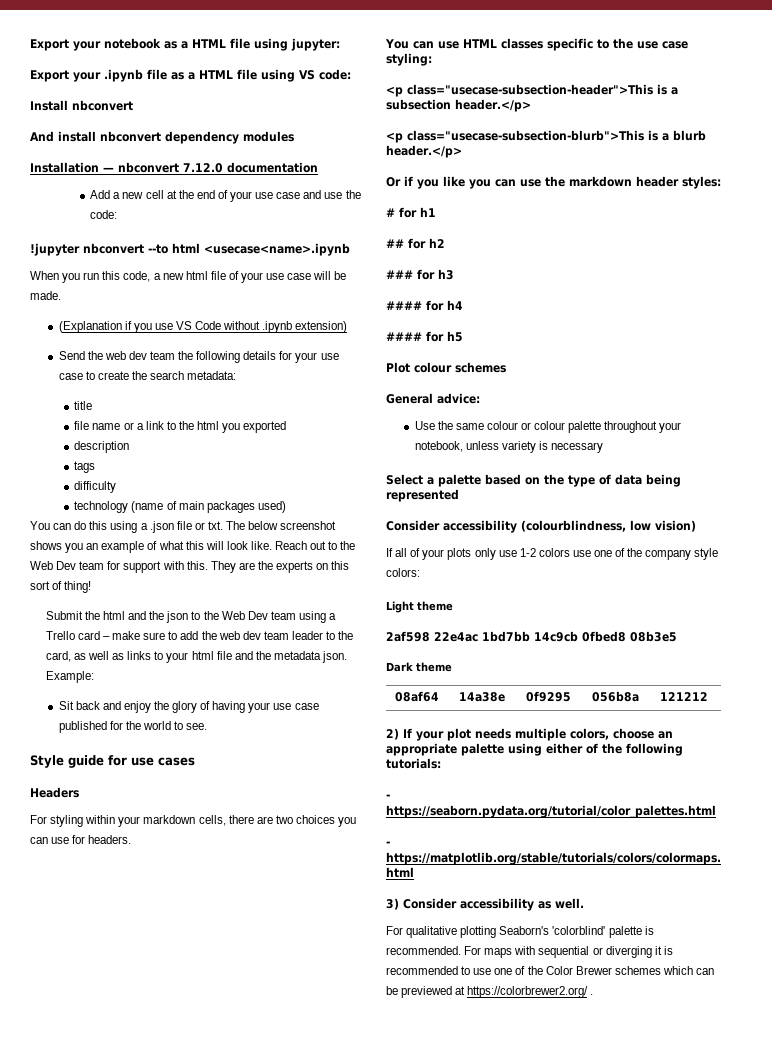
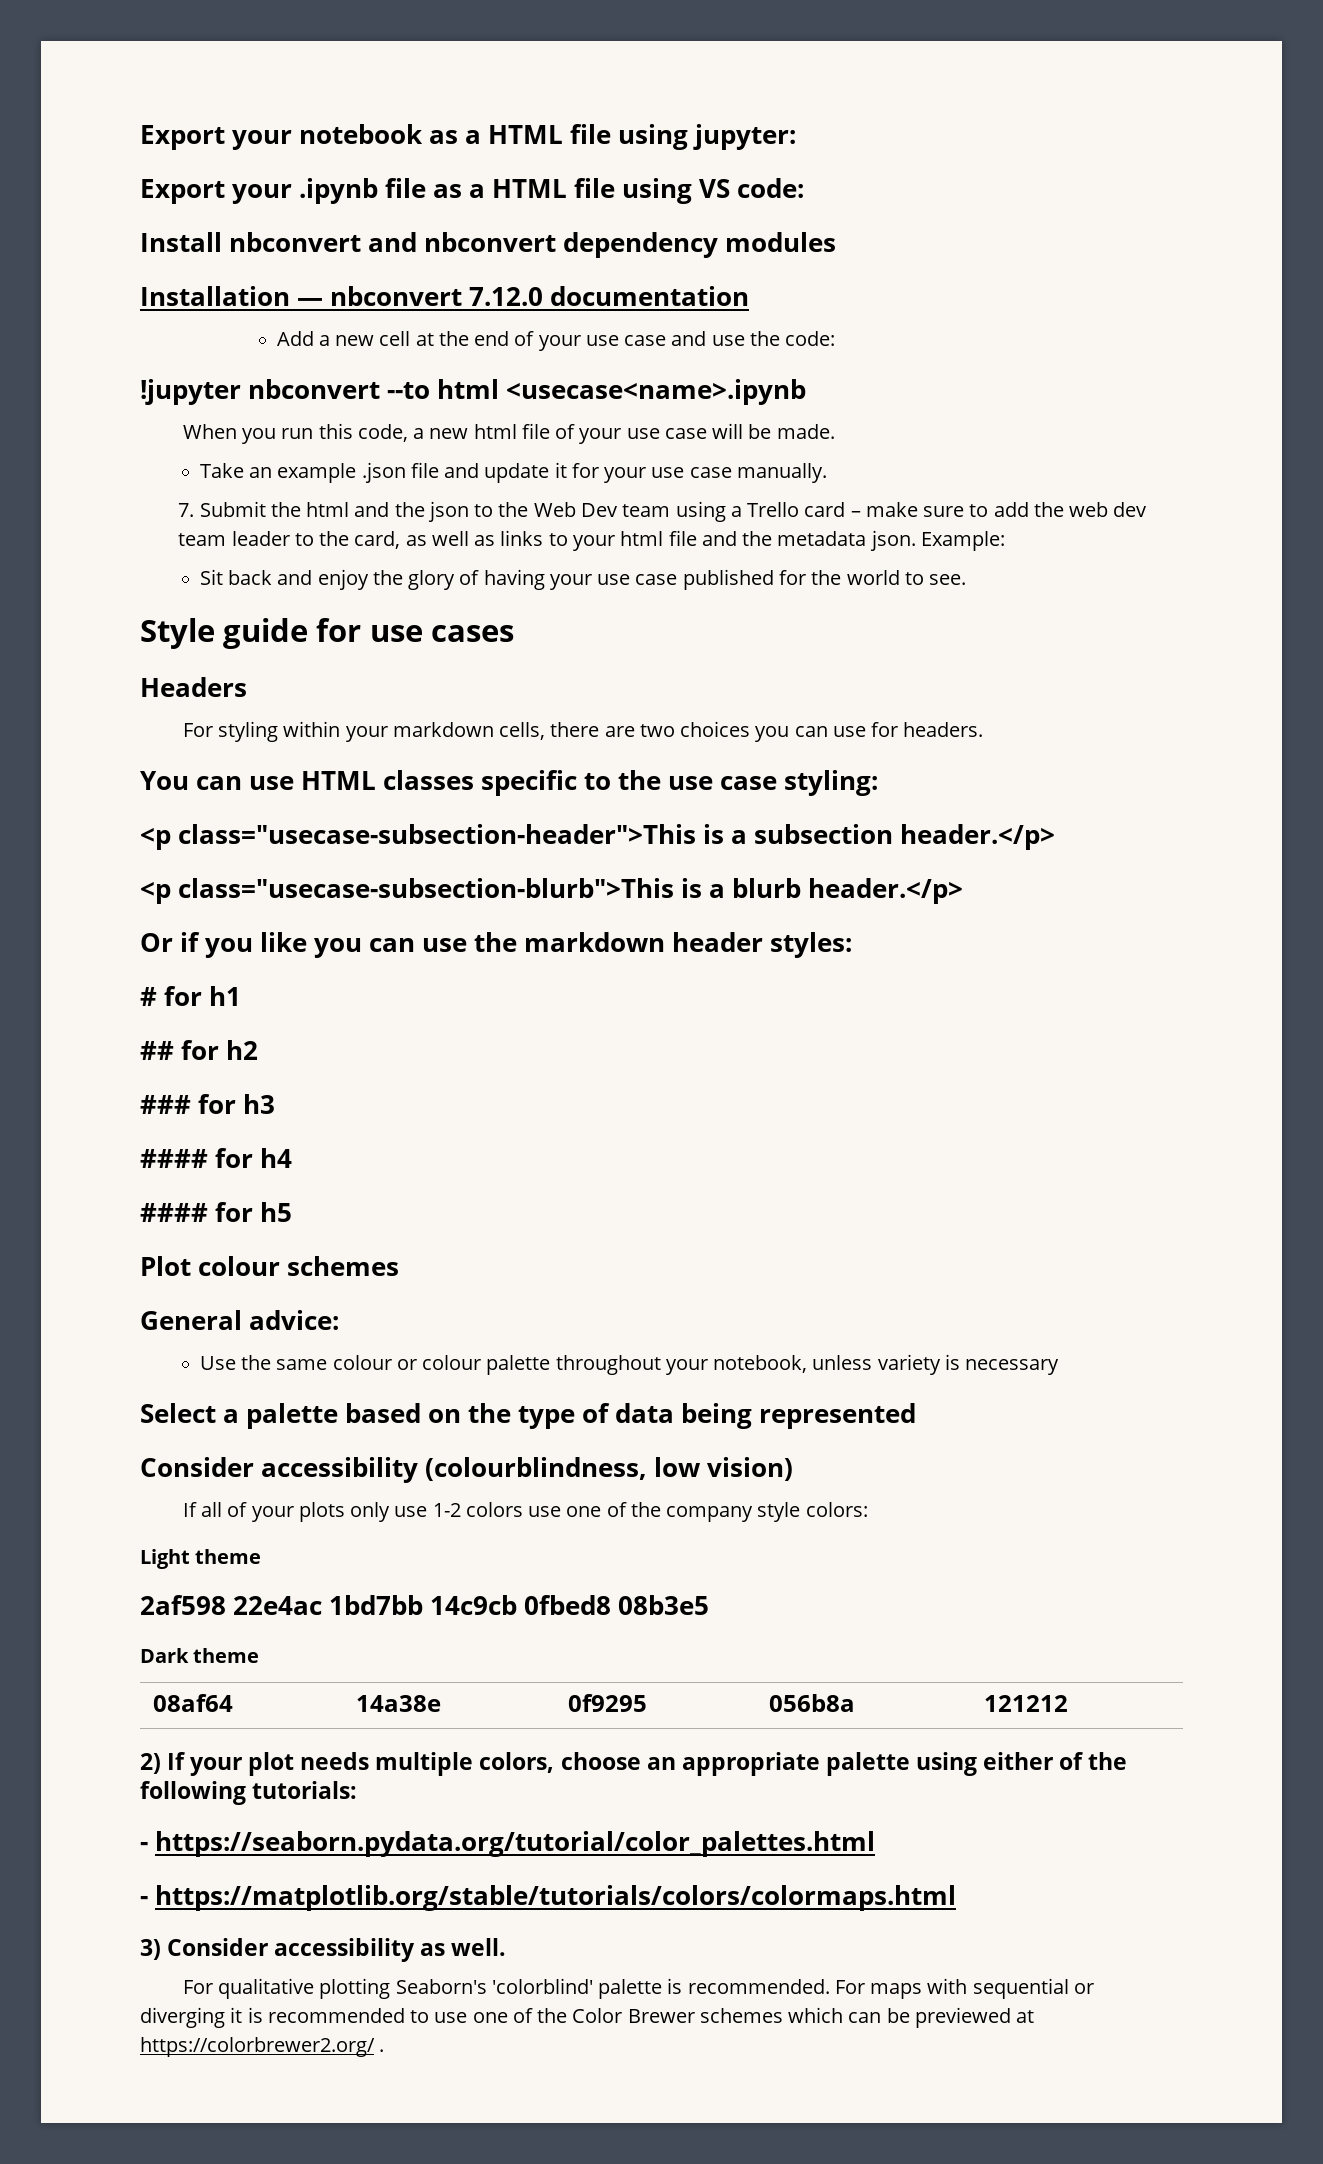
- Install nbconvert
- And install nbconvert dependency modules
+ Install nbconvert and nbconvert dependency modules
- (Explanation if you use VS Code without .ipynb extension)
- Send the web dev team the following details for your use case to create the search metadata:
- title
- file name or a link to the html you exported
- description
- tags
- difficulty
- technology (name of main packages used)
- You can do this using a .json file or txt. The below screenshot shows you an example of what this will look like. Reach out to the Web Dev team for support with this. They are the experts on this sort of thing!
- Submit the html and the json to the Web Dev team using a Trello card – make sure to add the web dev team leader to the card, as well as links to your html file and the metadata json.
+ Take an example .json file and update it for your use case manually.
+ 7. Submit the html and the json to the Web Dev team using a Trello card – make sure to add the web dev team leader to the card, as well as links to your html file and the metadata json.

